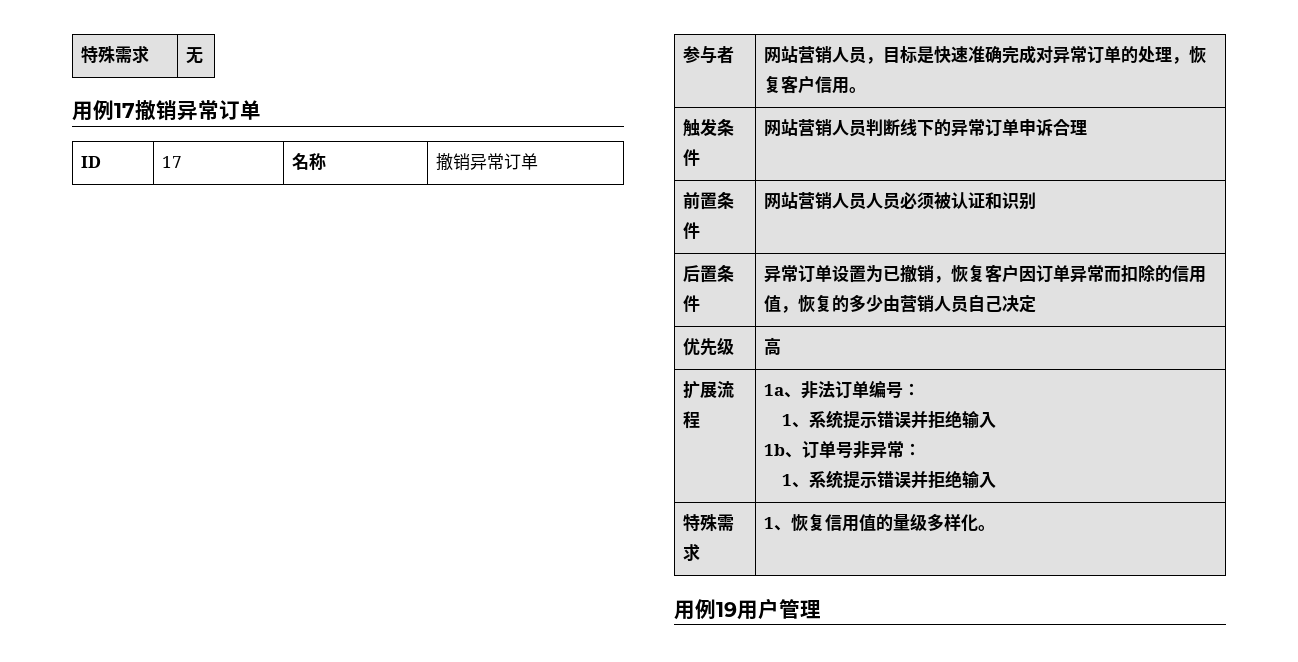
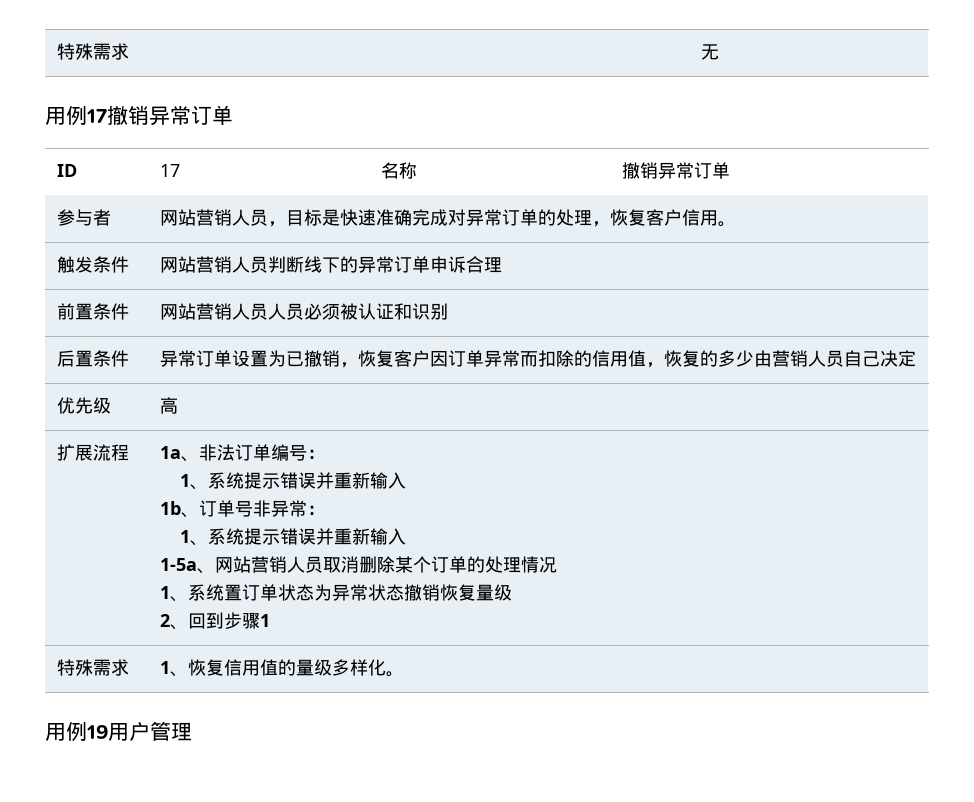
  1a、非法订单编号：
- 1、系统提示错误并拒绝输入
+ 1、系统提示错误并重新输入
  1b、订单号非异常：
- 1、系统提示错误并拒绝输入
+ 1、系统提示错误并重新输入
+ 1-5a、网站营销人员取消删除某个订单的处理情况
+ 1、系统置订单状态为异常状态撤销恢复量级
+ 2、回到步骤1

